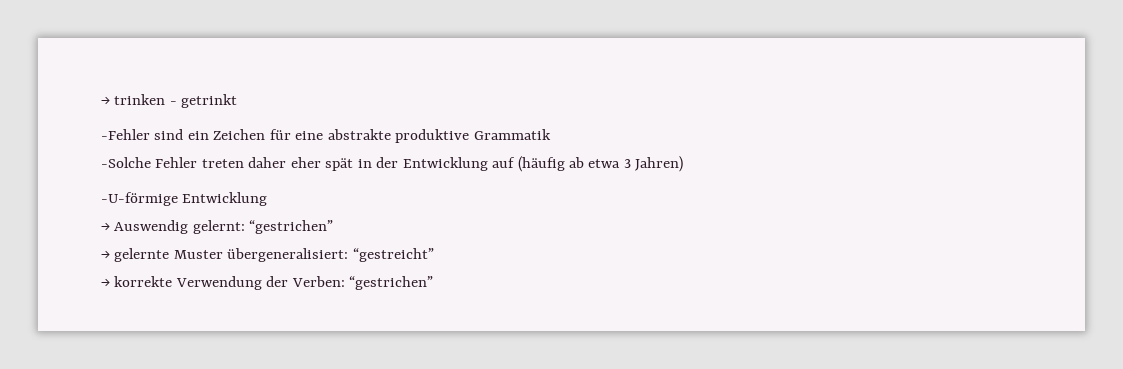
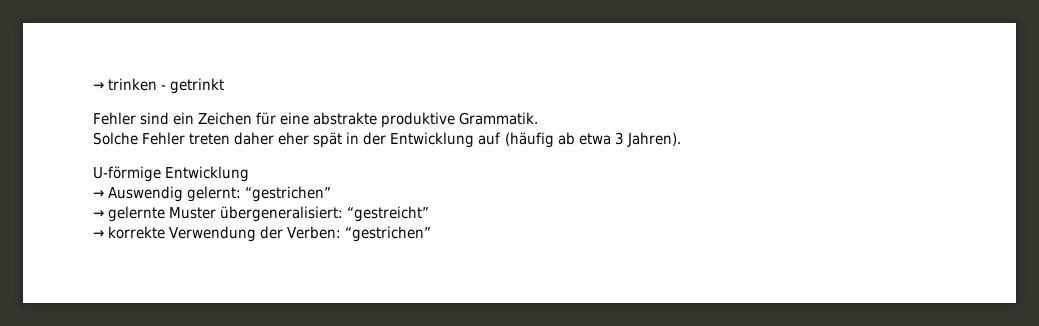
- -Fehler sind ein Zeichen für eine abstrakte produktive Grammatik
- -Solche Fehler treten daher eher spät in der Entwicklung auf (häufig ab etwa 3 Jahren)
- -U-förmige Entwicklung
+ Fehler sind ein Zeichen für eine abstrakte produktive Grammatik.
+ Solche Fehler treten daher eher spät in der Entwicklung auf (häufig ab etwa 3 Jahren).
+ U-förmige Entwicklung

